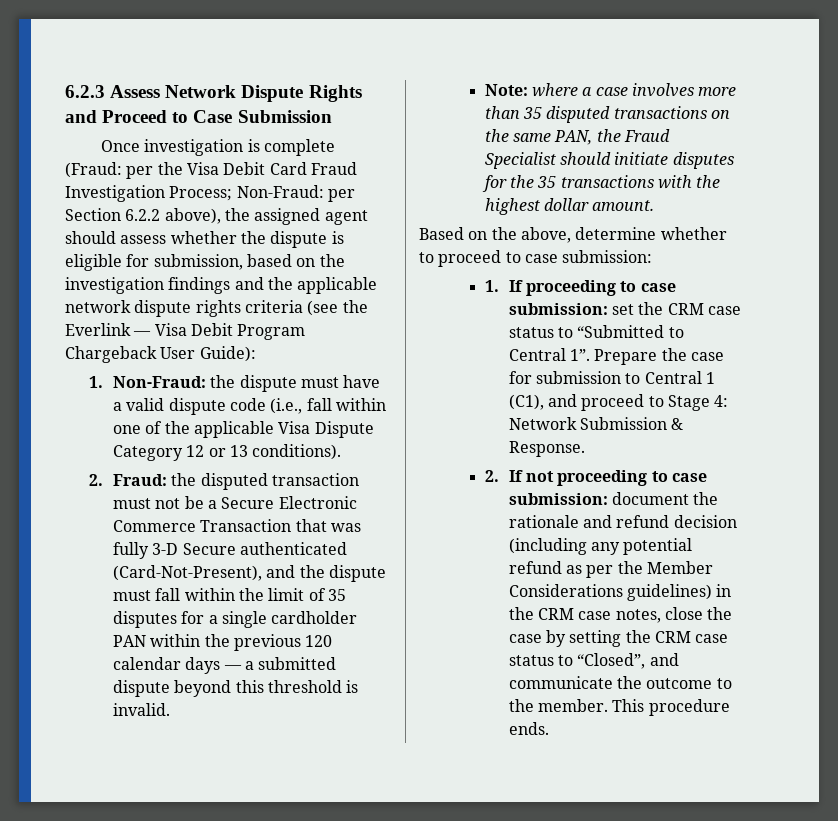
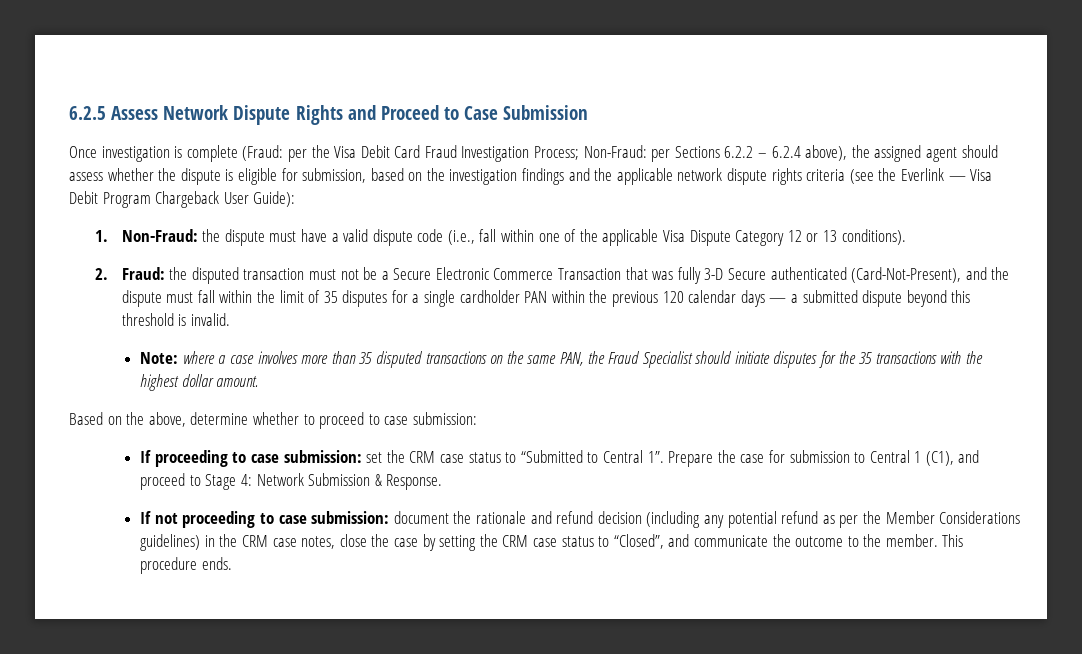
- 6.2.3 Assess Network Dispute Rights and Proceed to Case Submission
+ 6.2.5 Assess Network Dispute Rights and Proceed to Case Submission
- Once investigation is complete (Fraud: per the Visa Debit Card Fraud Investigation Process; Non-Fraud: per Section 6.2.2 above), the assigned agent should assess whether the dispute is eligible for submission, based on the investigation findings and the applicable network dispute rights criteria (see the Everlink — Visa Debit Program Chargeback User Guide):
+ Once investigation is complete (Fraud: per the Visa Debit Card Fraud Investigation Process; Non-Fraud: per Sections 6.2.2 – 6.2.4 above), the assigned agent should assess whether the dispute is eligible for submission, based on the investigation findings and the applicable network dispute rights criteria (see the Everlink — Visa Debit Program Chargeback User Guide):
- 1. If proceeding to case submission: set the CRM case status to “Submitted to Central 1”.
+ If proceeding to case submission: set the CRM case status to “Submitted to Central 1”.
- 2. If not proceeding to case submission: document the rationale and refund decision (including any potential refund as per the Member Considerations guidelines) in the CRM case notes, close the case by setting the CRM case status to “Closed”, and communicate the outcome to the member.
+ If not proceeding to case submission: document the rationale and refund decision (including any potential refund as per the Member Considerations guidelines) in the CRM case notes, close the case by setting the CRM case status to “Closed”, and communicate the outcome to the member.

